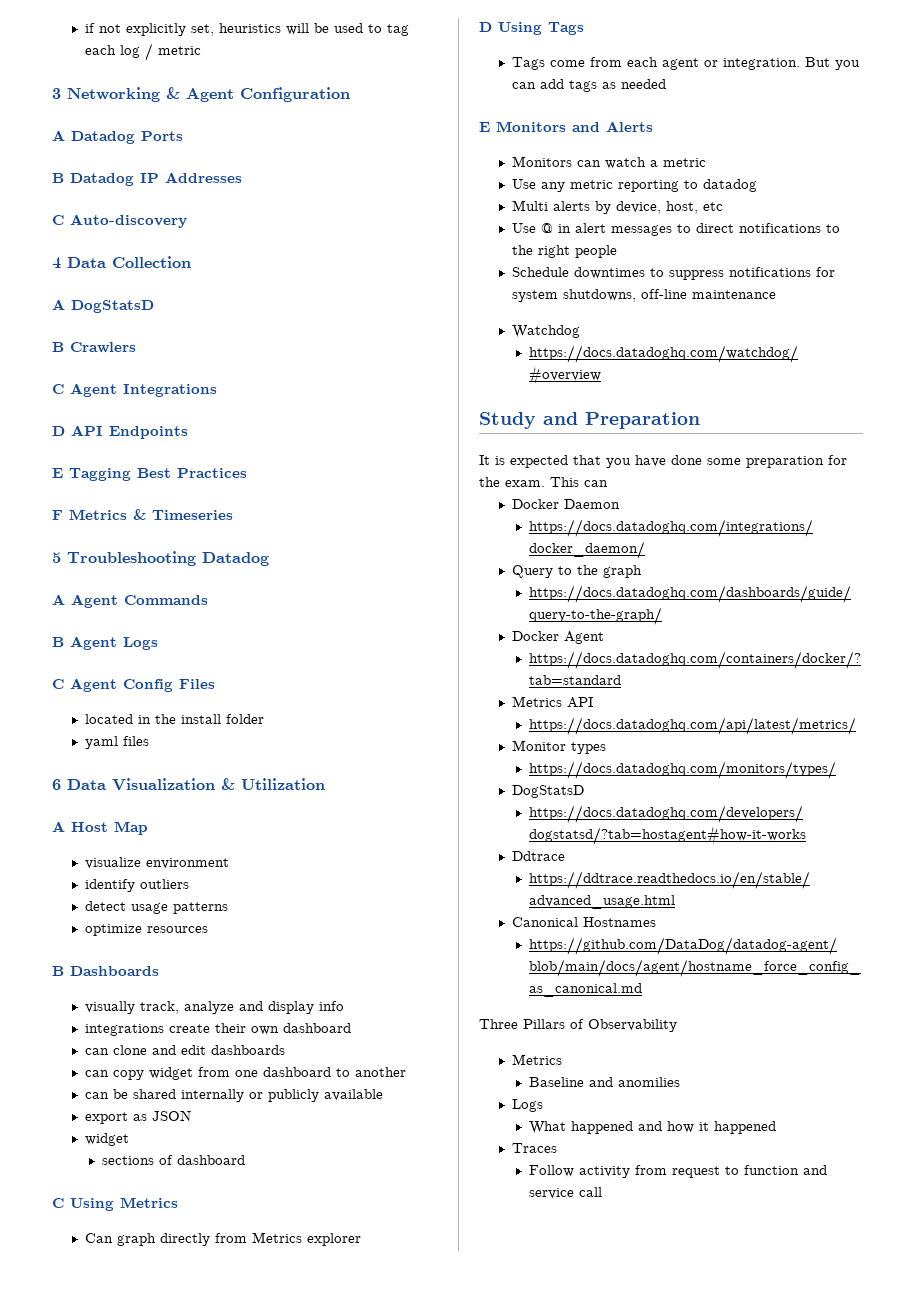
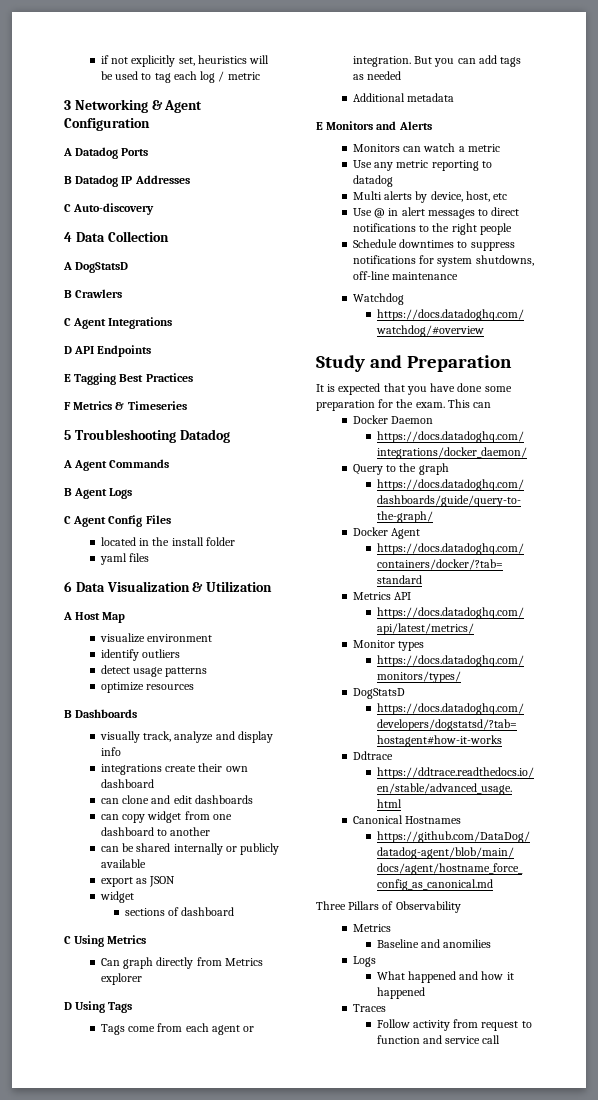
+ Additional metadata

